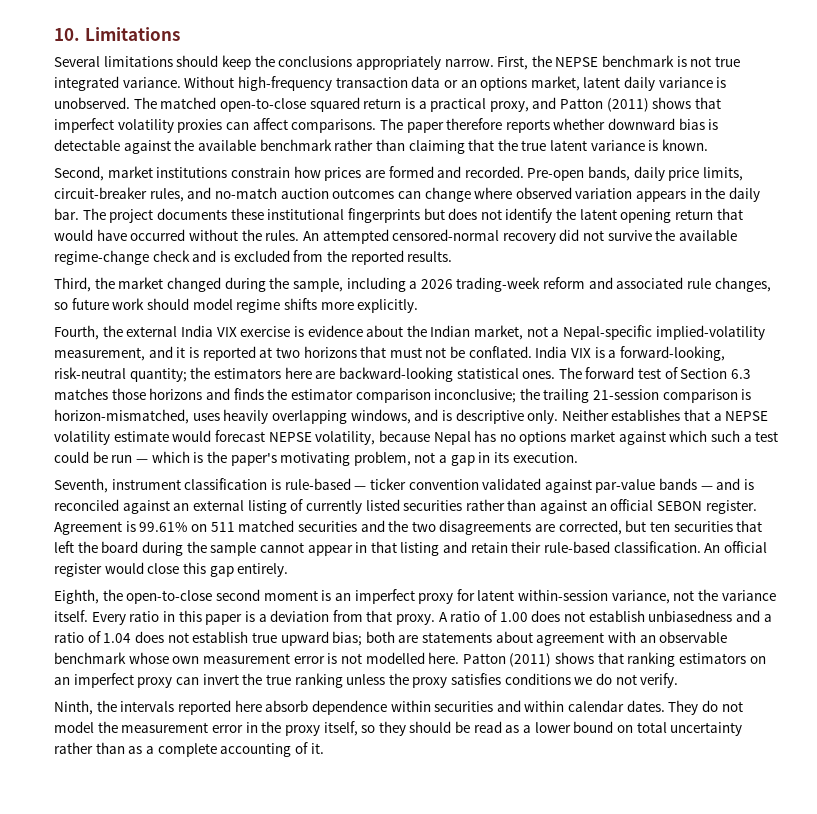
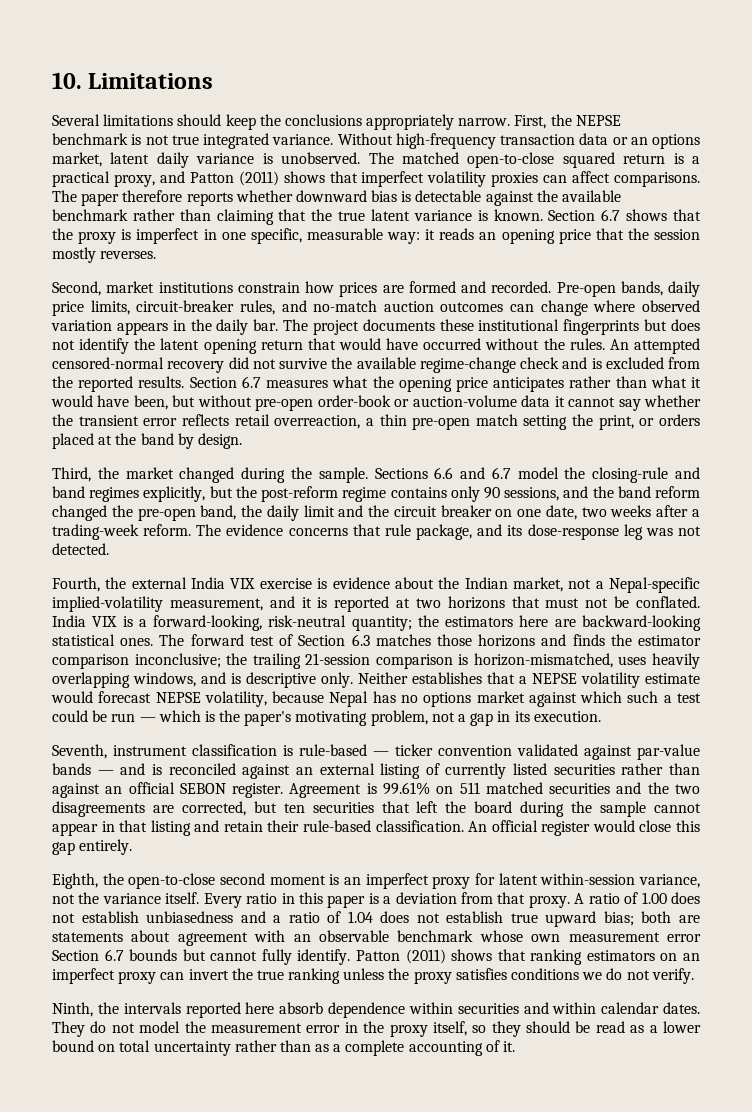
+ Section 6.7 shows that the proxy is imperfect in one specific, measurable way: it reads an opening price that the session mostly reverses.
+ Section 6.7 measures what the opening price anticipates rather than what it would have been, but without pre-open order-book or auction-volume data it cannot say whether the transient error reflects retail overreaction, a thin pre-open match setting the print, or orders placed at the band by design.
- Third, the market changed during the sample, including a 2026 trading-week reform and associated rule changes, so future work should model regime shifts more explicitly.
+ Third, the market changed during the sample. Sections 6.6 and 6.7 model the closing-rule and band regimes explicitly, but the post-reform regime contains only 90 sessions, and the band reform changed the pre-open band, the daily limit and the circuit breaker on one date, two weeks after a trading-week reform. The evidence concerns that rule package, and its dose-response leg was not detected.
- A ratio of 1.00 does not establish unbiasedness and a ratio of 1.04 does not establish true upward bias; both are statements about agreement with an observable benchmark whose own measurement error is not modelled here.
+ A ratio of 1.00 does not establish unbiasedness and a ratio of 1.04 does not establish true upward bias; both are statements about agreement with an observable benchmark whose own measurement error Section 6.7 bounds but cannot fully identify.

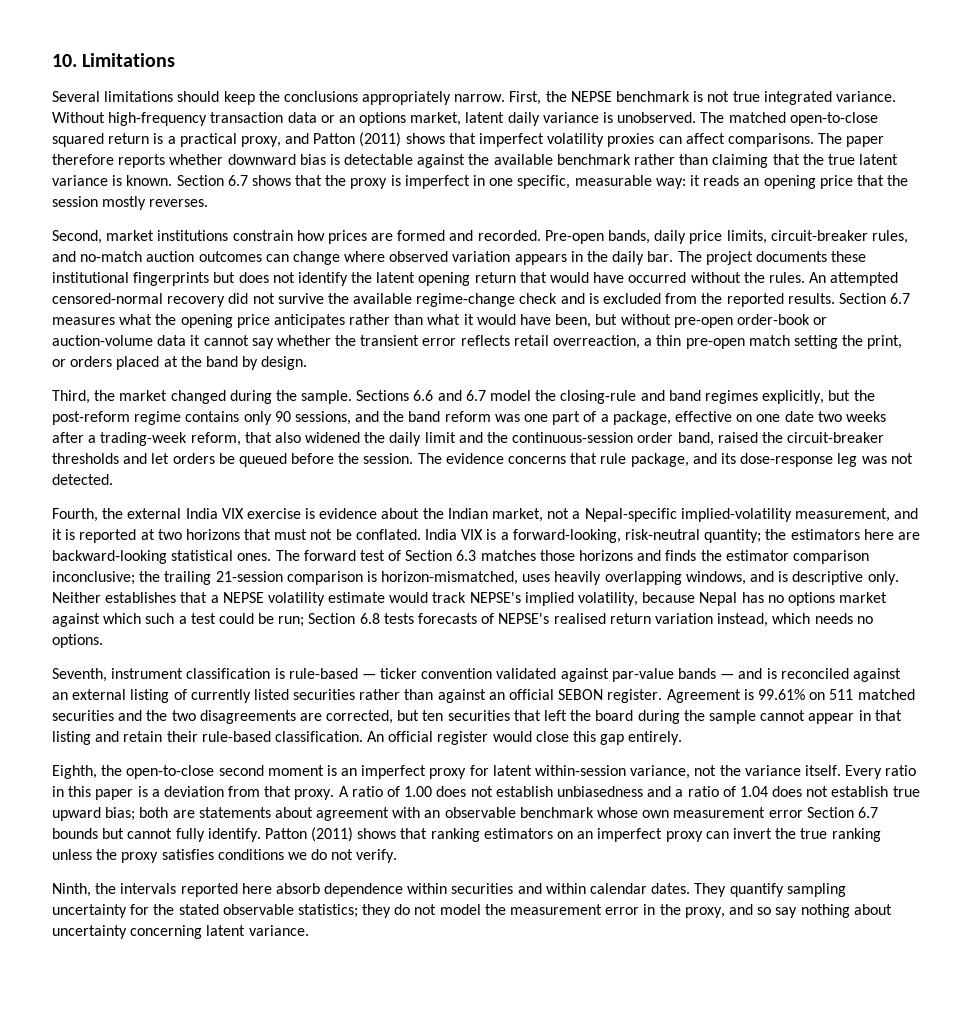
- Sections 6.6 and 6.7 model the closing-rule and band regimes explicitly, but the post-reform regime contains only 90 sessions, and the band reform changed the pre-open band, the daily limit and the circuit breaker on one date, two weeks after a trading-week reform.
+ Sections 6.6 and 6.7 model the closing-rule and band regimes explicitly, but the post-reform regime contains only 90 sessions, and the band reform was one part of a package, effective on one date two weeks after a trading-week reform, that also widened the daily limit and the continuous-session order band, raised the circuit-breaker thresholds and let orders be queued before the session.
- Neither establishes that a NEPSE volatility estimate would forecast NEPSE volatility, because Nepal has no options market against which such a test could be run — which is the paper's motivating problem, not a gap in its execution.
+ Neither establishes that a NEPSE volatility estimate would track NEPSE's implied volatility, because Nepal has no options market against which such a test could be run; Section 6.8 tests forecasts of NEPSE's realised return variation instead, which needs no options.
- They do not model the measurement error in the proxy itself, so they should be read as a lower bound on total uncertainty rather than as a complete accounting of it.
+ They quantify sampling uncertainty for the stated observable statistics; they do not model the measurement error in the proxy, and so say nothing about uncertainty concerning latent variance.

